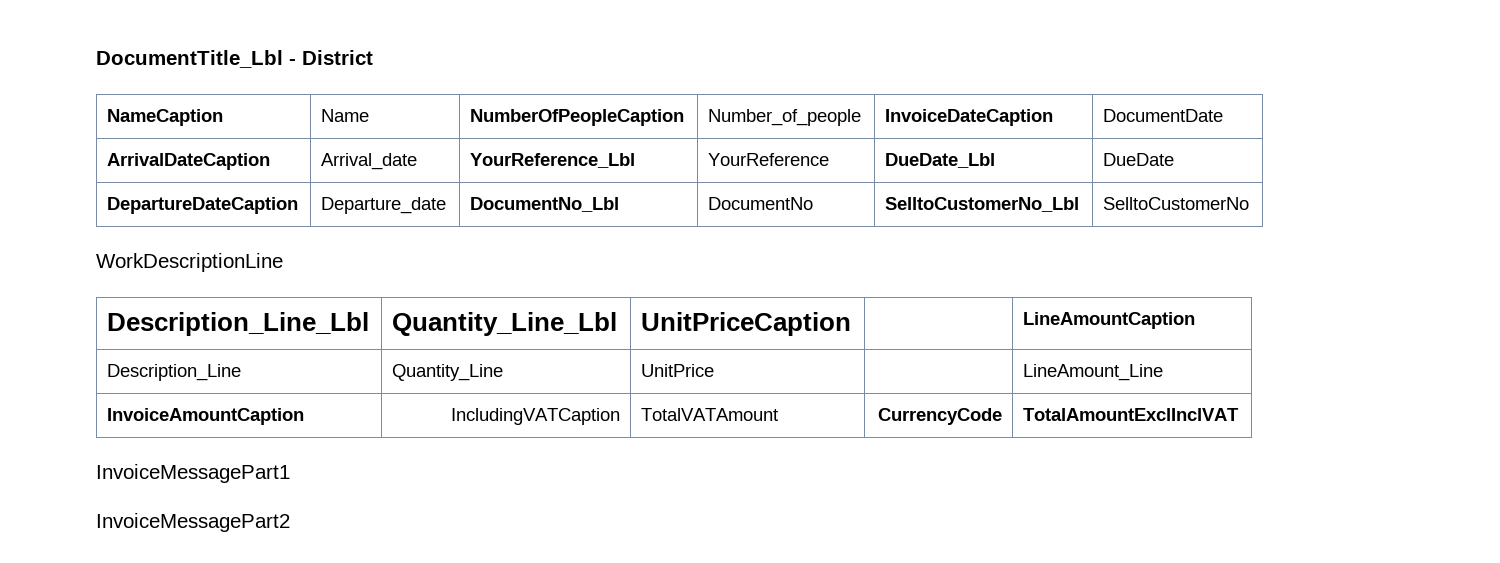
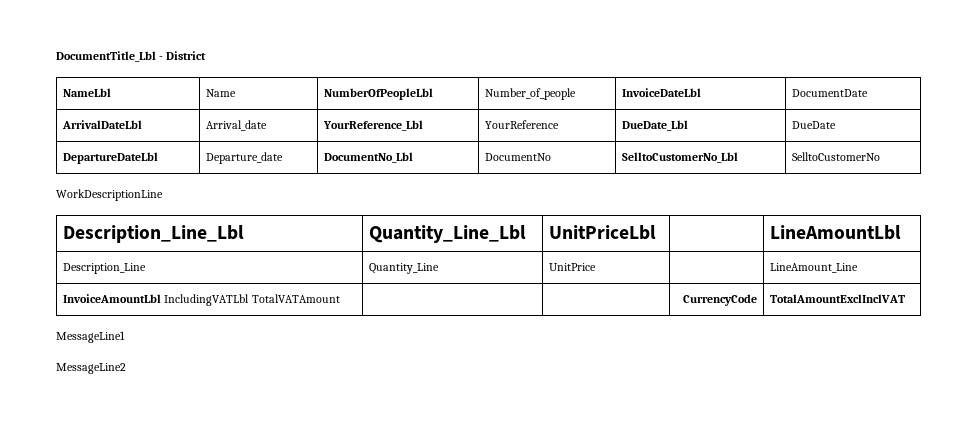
- NameCaption | Name | NumberOfPeopleCaption | Number_of_people | InvoiceDateCaption | DocumentDate
+ NameLbl | Name | NumberOfPeopleLbl | Number_of_people | InvoiceDateLbl | DocumentDate
- ArrivalDateCaption | Arrival_date | YourReference_Lbl | YourReference | DueDate_Lbl | DueDate
+ ArrivalDateLbl | Arrival_date | YourReference_Lbl | YourReference | DueDate_Lbl | DueDate
- DepartureDateCaption | Departure_date | DocumentNo_Lbl | DocumentNo | SelltoCustomerNo_Lbl | SelltoCustomerNo
+ DepartureDateLbl | Departure_date | DocumentNo_Lbl | DocumentNo | SelltoCustomerNo_Lbl | SelltoCustomerNo
- Description_Line_Lbl | Quantity_Line_Lbl | UnitPriceCaption | | LineAmountCaption
+ Description_Line_Lbl | Quantity_Line_Lbl | UnitPriceLbl | | LineAmountLbl
- InvoiceAmountCaption | IncludingVATCaption | TotalVATAmount | CurrencyCode | TotalAmountExclInclVAT
+ InvoiceAmountLbl IncludingVATLbl TotalVATAmount | | | CurrencyCode | TotalAmountExclInclVAT
- InvoiceMessagePart1
- InvoiceMessagePart2
+ MessageLine1
+ MessageLine2

